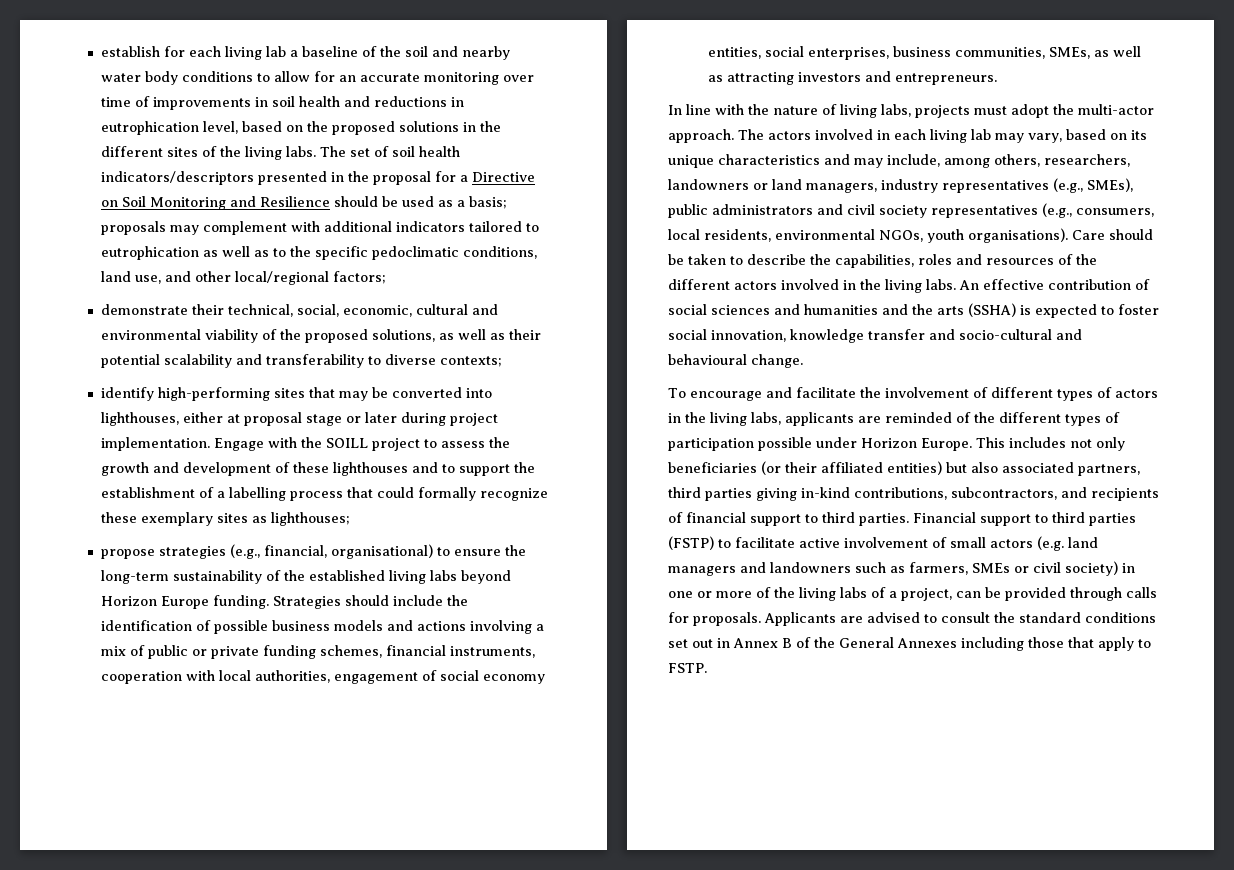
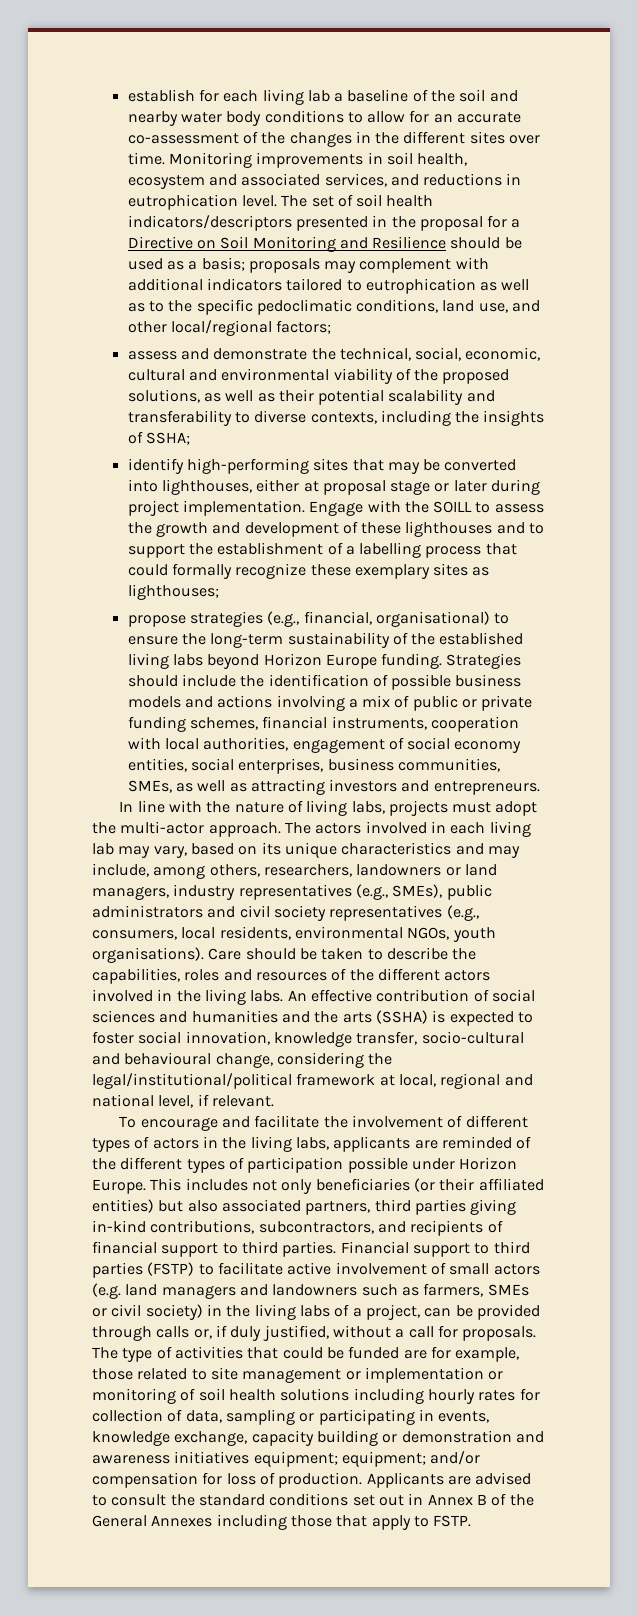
- establish for each living lab a baseline of the soil and nearby water body conditions to allow for an accurate monitoring over time of improvements in soil health and reductions in eutrophication level, based on the proposed solutions in the different sites of the living labs.
+ establish for each living lab a baseline of the soil and nearby water body conditions to allow for an accurate co-assessment of the changes in the different sites over time. Monitoring improvements in soil health, ecosystem and associated services, and reductions in eutrophication level.
- demonstrate their technical, social, economic, cultural and environmental viability of the proposed solutions, as well as their potential scalability and transferability to diverse contexts;
+ assess and demonstrate the technical, social, economic, cultural and environmental viability of the proposed solutions, as well as their potential scalability and transferability to diverse contexts, including the insights of SSHA;
- Engage with the SOILL project to assess the growth and development of these lighthouses and to support the establishment of a labelling process that could formally recognize these exemplary sites as lighthouses;
+ Engage with the SOILL to assess the growth and development of these lighthouses and to support the establishment of a labelling process that could formally recognize these exemplary sites as lighthouses;
- An effective contribution of social sciences and humanities and the arts (SSHA) is expected to foster social innovation, knowledge transfer and socio-cultural and behavioural change.
+ An effective contribution of social sciences and humanities and the arts (SSHA) is expected to foster social innovation, knowledge transfer, socio-cultural and behavioural change, considering the legal/institutional/political framework at local, regional and national level, if relevant.
- Financial support to third parties (FSTP) to facilitate active involvement of small actors (e.g. land managers and landowners such as farmers, SMEs or civil society) in one or more of the living labs of a project, can be provided through calls for proposals.
+ Financial support to third parties (FSTP) to facilitate active involvement of small actors (e.g. land managers and landowners such as farmers, SMEs or civil society) in the living labs of a project, can be provided through calls or, if duly justified, without a call for proposals. The type of activities that could be funded are for example, those related to site management or implementation or monitoring of soil health solutions including hourly rates for collection of data, sampling or participating in events, knowledge exchange, capacity building or demonstration and awareness initiatives equipment; equipment; and/or compensation for loss of production.

